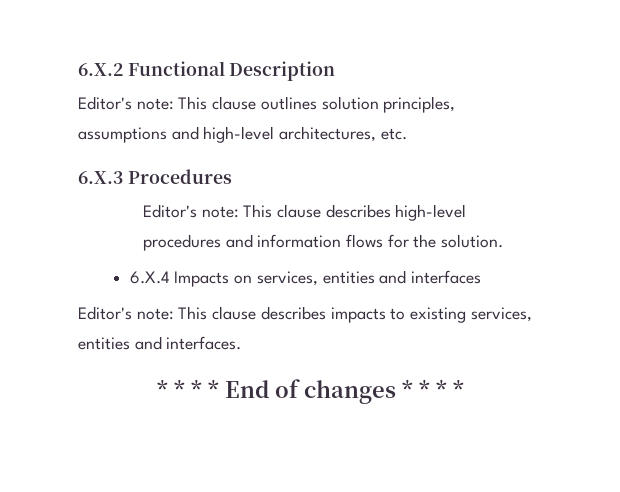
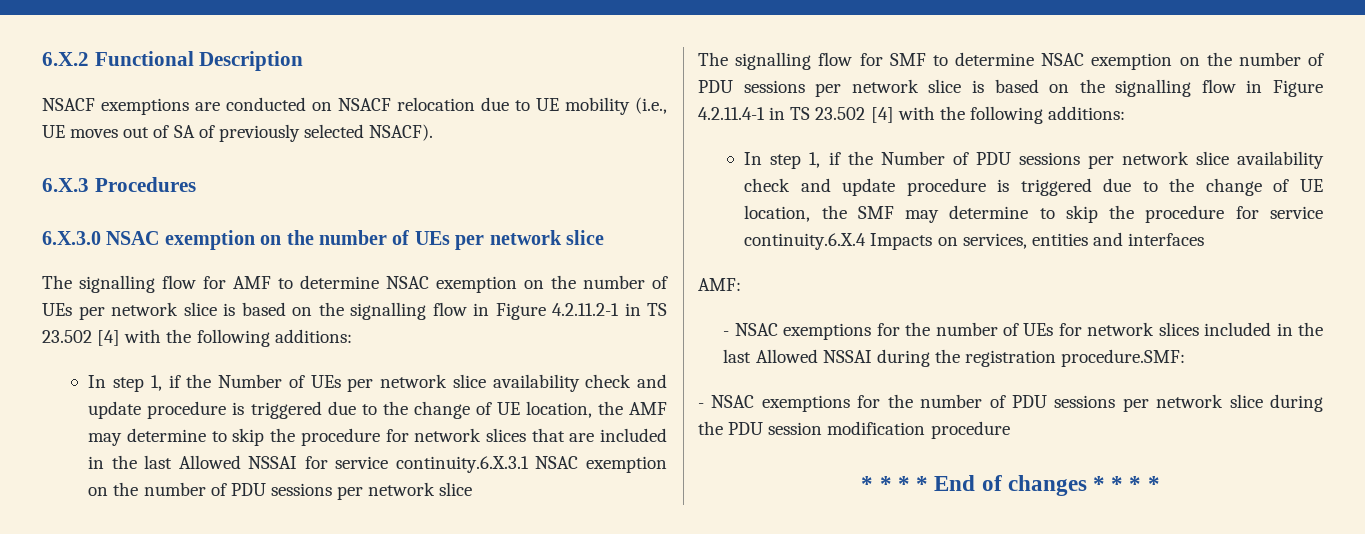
- Editor's note: This clause outlines solution principles, assumptions and high-level architectures, etc.
+ NSACF exemptions are conducted on NSACF relocation due to UE mobility (i.e., UE moves out of SA of previously selected NSACF).
  6.X.3 Procedures
- Editor's note: This clause describes high-level procedures and information flows for the solution.
- 6.X.4 Impacts on services, entities and interfaces
+ 6.X.3.0 NSAC exemption on the number of UEs per network slice
+ The signalling flow for AMF to determine NSAC exemption on the number of UEs per network slice is based on the signalling flow in Figure 4.2.11.2-1 in TS 23.502 [4] with the following additions:
+ In step 1, if the Number of UEs per network slice availability check and update procedure is triggered due to the change of UE location, the AMF may determine to skip the procedure for network slices that are included in the last Allowed NSSAI for service continuity.6.X.3.1 NSAC exemption on the number of PDU sessions per network slice
+ The signalling flow for SMF to determine NSAC exemption on the number of PDU sessions per network slice is based on the signalling flow in Figure 4.2.11.4-1 in TS 23.502 [4] with the following additions:
+ In step 1, if the Number of PDU sessions per network slice availability check and update procedure is triggered due to the change of UE location, the SMF may determine to skip the procedure for service continuity.6.X.4 Impacts on services, entities and interfaces
- Editor's note: This clause describes impacts to existing services, entities and interfaces.
+ AMF:
+ - NSAC exemptions for the number of UEs for network slices included in the last Allowed NSSAI during the registration procedure.SMF:
+ - NSAC exemptions for the number of PDU sessions per network slice during the PDU session modification procedure

